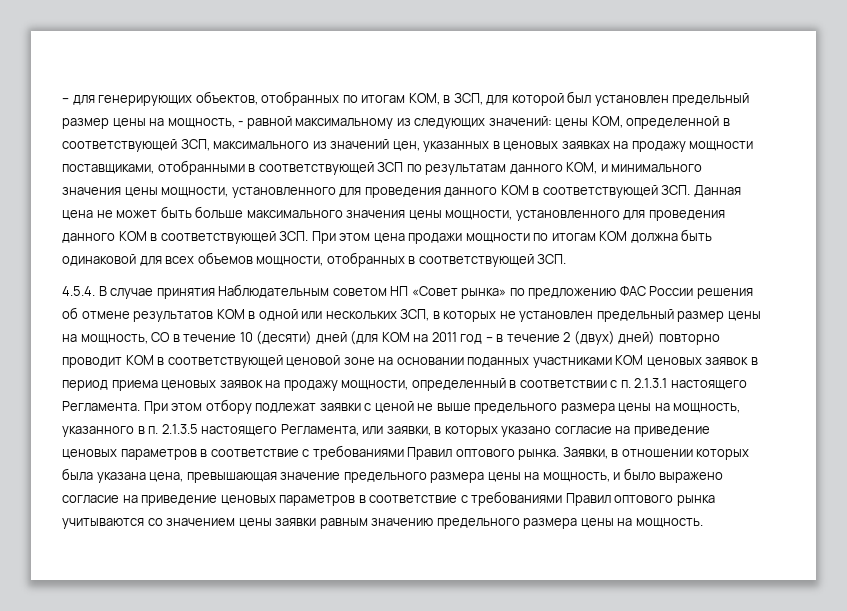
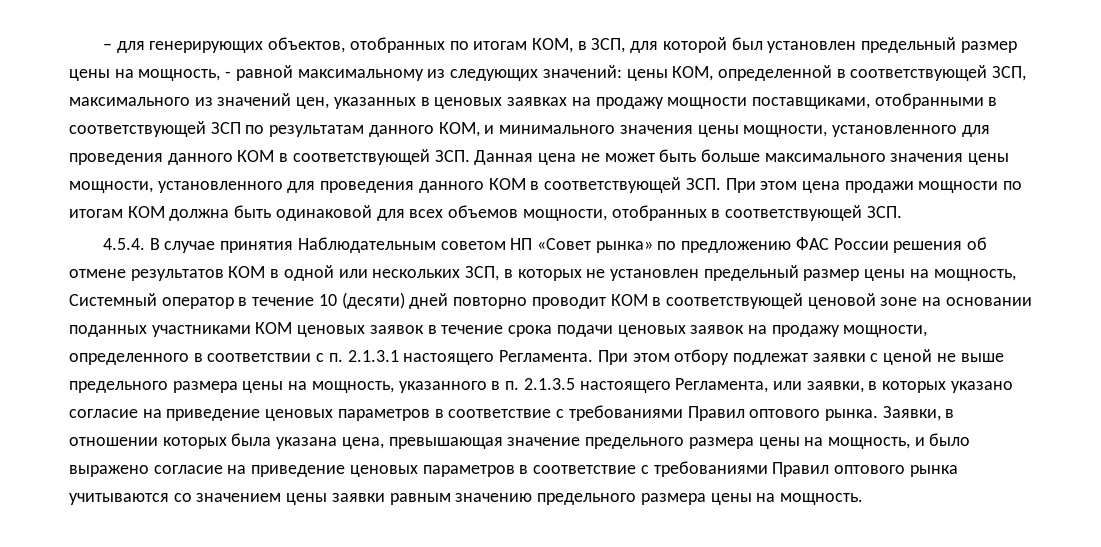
- 4.5.4. В случае принятия Наблюдательным советом НП «Совет рынка» по предложению ФАС России решения об отмене результатов КОМ в одной или нескольких ЗСП, в которых не установлен предельный размер цены на мощность, СО в течение 10 (десяти) дней (для КОМ на 2011 год – в течение 2 (двух) дней) повторно проводит КОМ в соответствующей ценовой зоне на основании поданных участниками КОМ ценовых заявок в период приема ценовых заявок на продажу мощности, определенный в соответствии с п. 2.1.3.1 настоящего Регламента.
+ 4.5.4. В случае принятия Наблюдательным советом НП «Совет рынка» по предложению ФАС России решения об отмене результатов КОМ в одной или нескольких ЗСП, в которых не установлен предельный размер цены на мощность, Системный оператор в течение 10 (десяти) дней повторно проводит КОМ в соответствующей ценовой зоне на основании поданных участниками КОМ ценовых заявок в течение срока подачи ценовых заявок на продажу мощности, определенного в соответствии с п. 2.1.3.1 настоящего Регламента.

